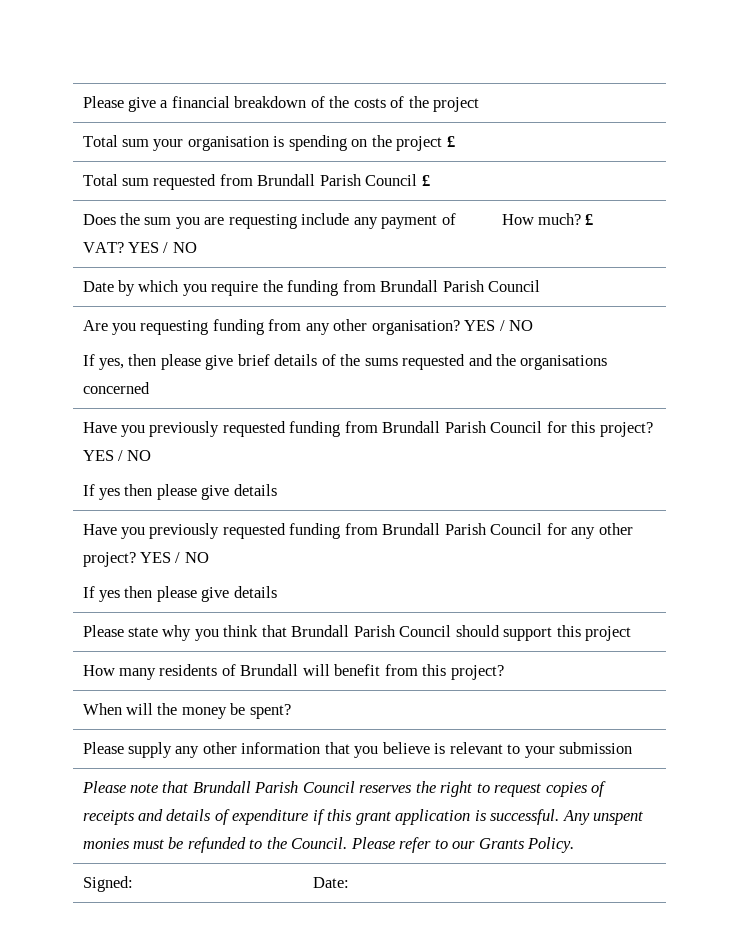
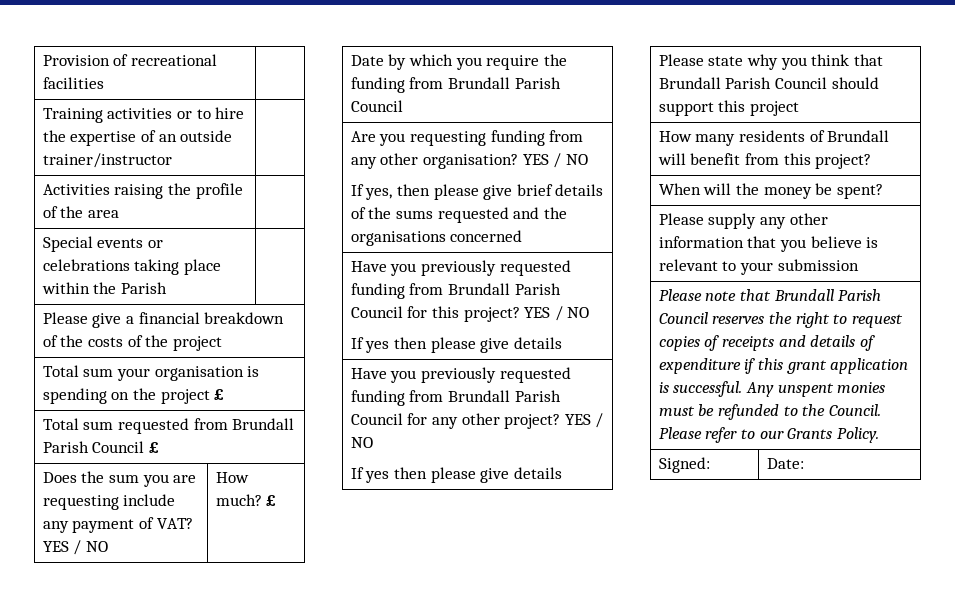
+ Provision of recreational facilities |
+ Training activities or to hire the expertise of an outside trainer/instructor |
+ Activities raising the profile of the area |
+ Special events or celebrations taking place within the Parish |

